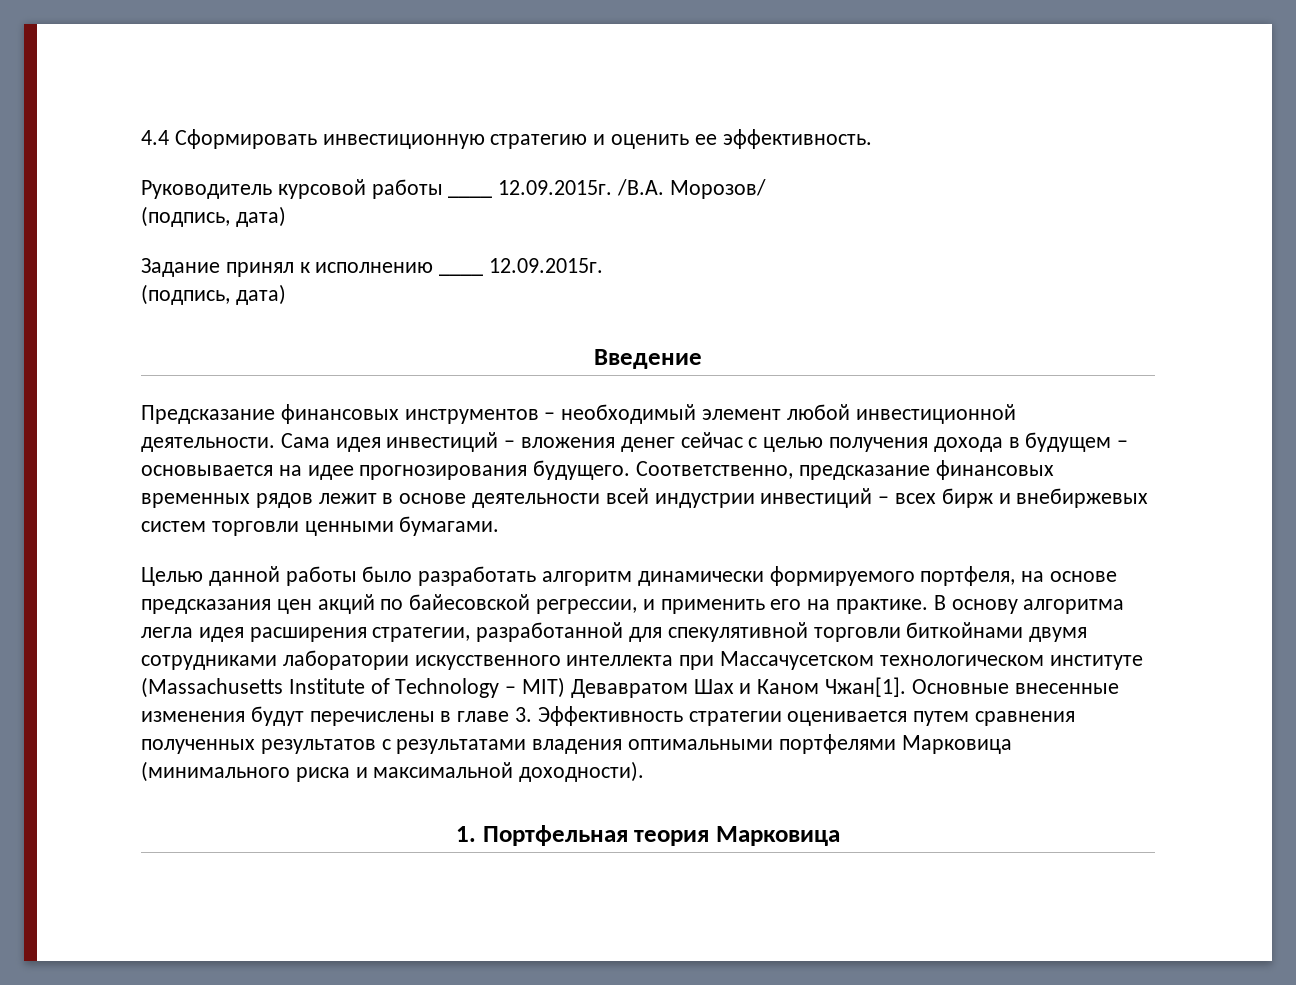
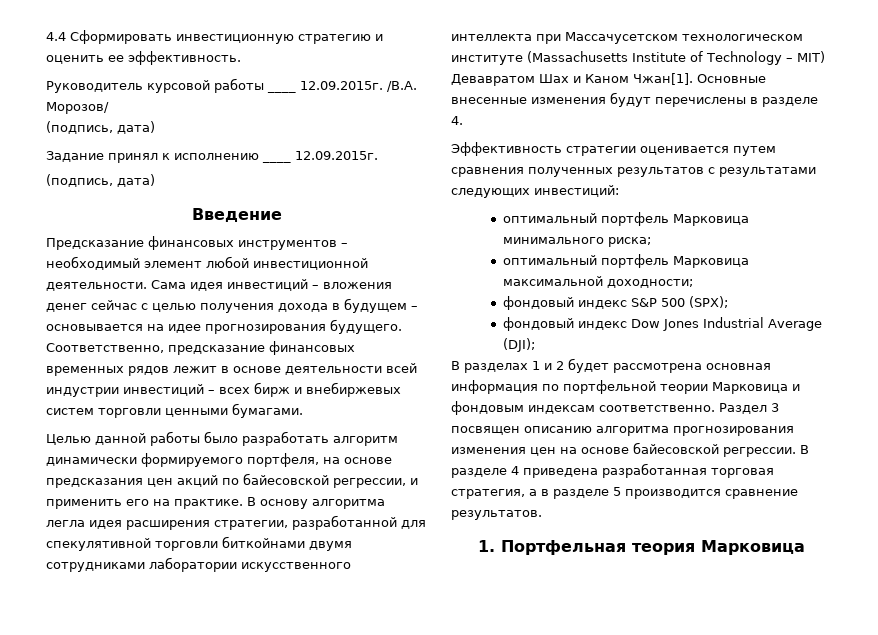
- Основные внесенные изменения будут перечислены в главе 3. Эффективность стратегии оценивается путем сравнения полученных результатов с результатами владения оптимальными портфелями Марковица (минимального риска и максимальной доходности).
+ Основные внесенные изменения будут перечислены в разделе 4.
+ Эффективность стратегии оценивается путем сравнения полученных результатов с результатами следующих инвестиций:
+ оптимальный портфель Марковица минимального риска;
+ оптимальный портфель Марковица максимальной доходности;
+ фондовый индекс S&P 500 (SPX);
+ фондовый индекс Dow Jones Industrial Average (DJI);
+ В разделах 1 и 2 будет рассмотрена основная информация по портфельной теории Марковица и фондовым индексам соответственно. Раздел 3 посвящен описанию алгоритма прогнозирования изменения цен на основе байесовской регрессии. В разделе 4 приведена разработанная торговая стратегия, а в разделе 5 производится сравнение результатов.

